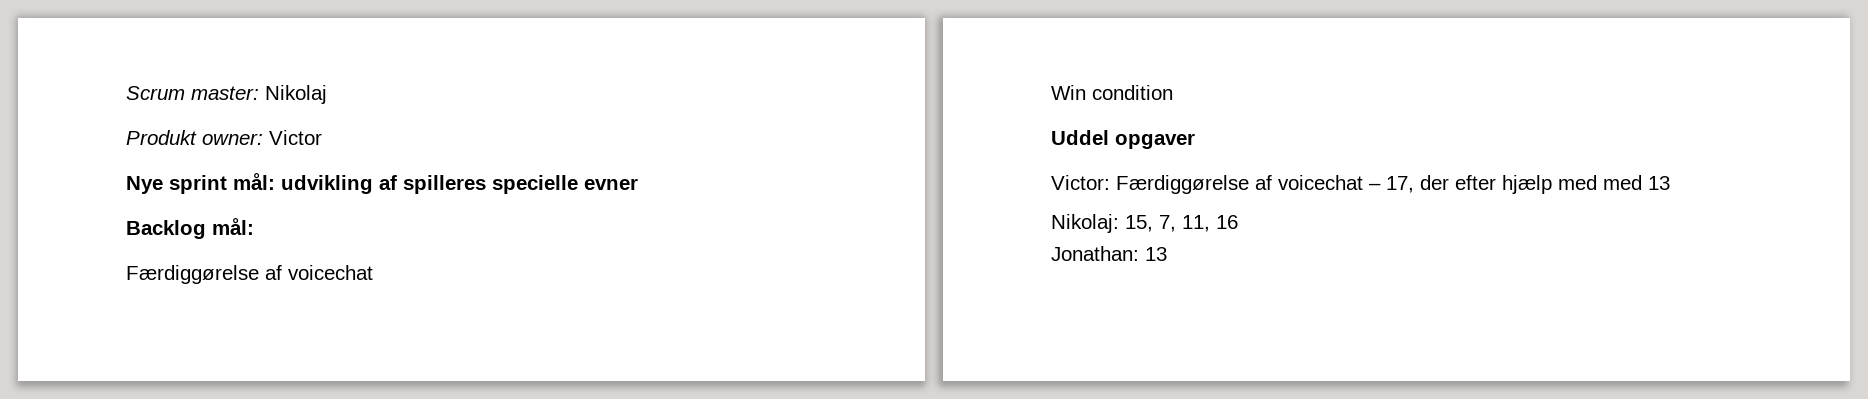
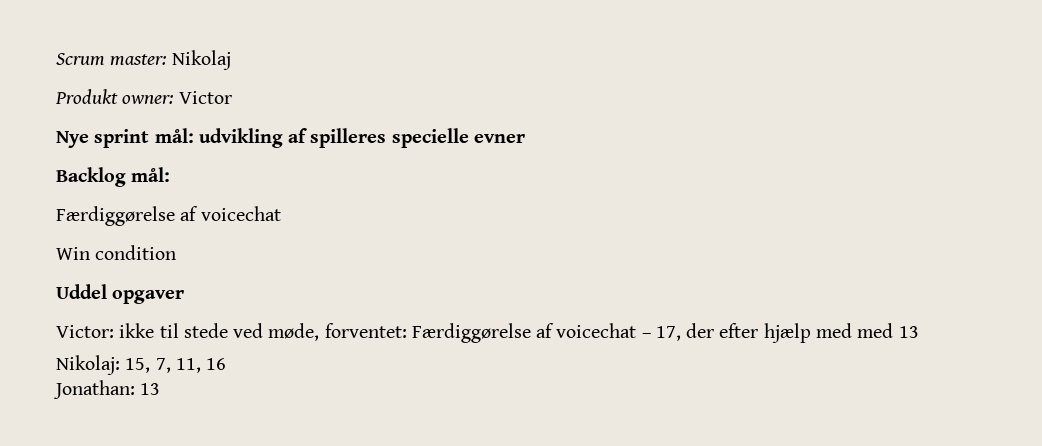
- Victor: Færdiggørelse af voicechat – 17, der efter hjælp med med 13
+ Victor: ikke til stede ved møde, forventet: Færdiggørelse af voicechat – 17, der efter hjælp med med 13

